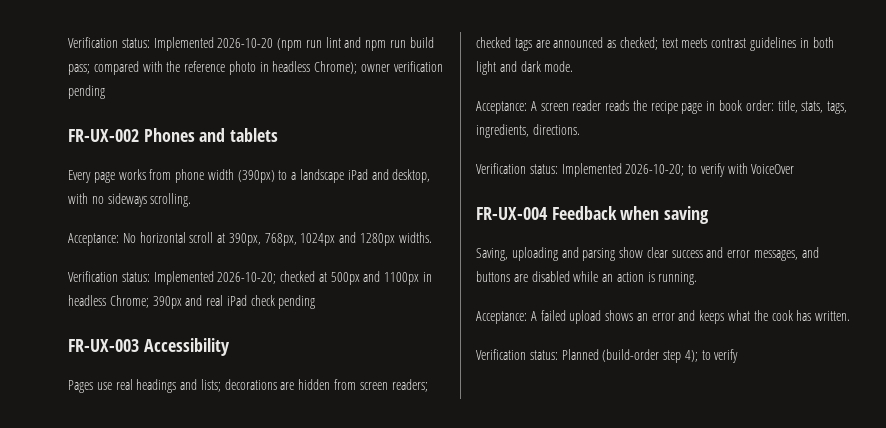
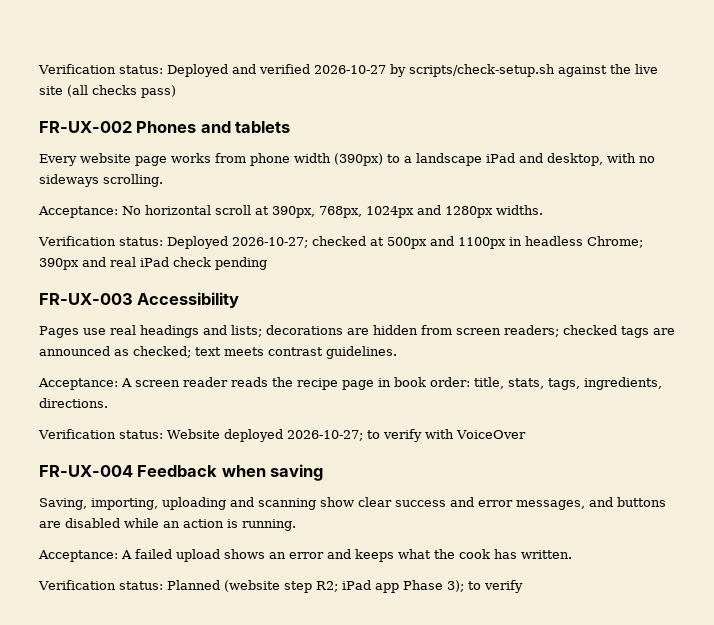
- Verification status: Implemented 2026-10-20 (npm run lint and npm run build pass; compared with the reference photo in headless Chrome); owner verification pending
+ Verification status: Deployed and verified 2026-10-27 by scripts/check-setup.sh against the live site (all checks pass)
- Every page works from phone width (390px) to a landscape iPad and desktop, with no sideways scrolling.
+ Every website page works from phone width (390px) to a landscape iPad and desktop, with no sideways scrolling.
- Verification status: Implemented 2026-10-20; checked at 500px and 1100px in headless Chrome; 390px and real iPad check pending
+ Verification status: Deployed 2026-10-27; checked at 500px and 1100px in headless Chrome; 390px and real iPad check pending
- Pages use real headings and lists; decorations are hidden from screen readers; checked tags are announced as checked; text meets contrast guidelines in both light and dark mode.
+ Pages use real headings and lists; decorations are hidden from screen readers; checked tags are announced as checked; text meets contrast guidelines.
- Verification status: Implemented 2026-10-20; to verify with VoiceOver
+ Verification status: Website deployed 2026-10-27; to verify with VoiceOver
- Saving, uploading and parsing show clear success and error messages, and buttons are disabled while an action is running.
+ Saving, importing, uploading and scanning show clear success and error messages, and buttons are disabled while an action is running.
- Verification status: Planned (build-order step 4); to verify
+ Verification status: Planned (website step R2; iPad app Phase 3); to verify

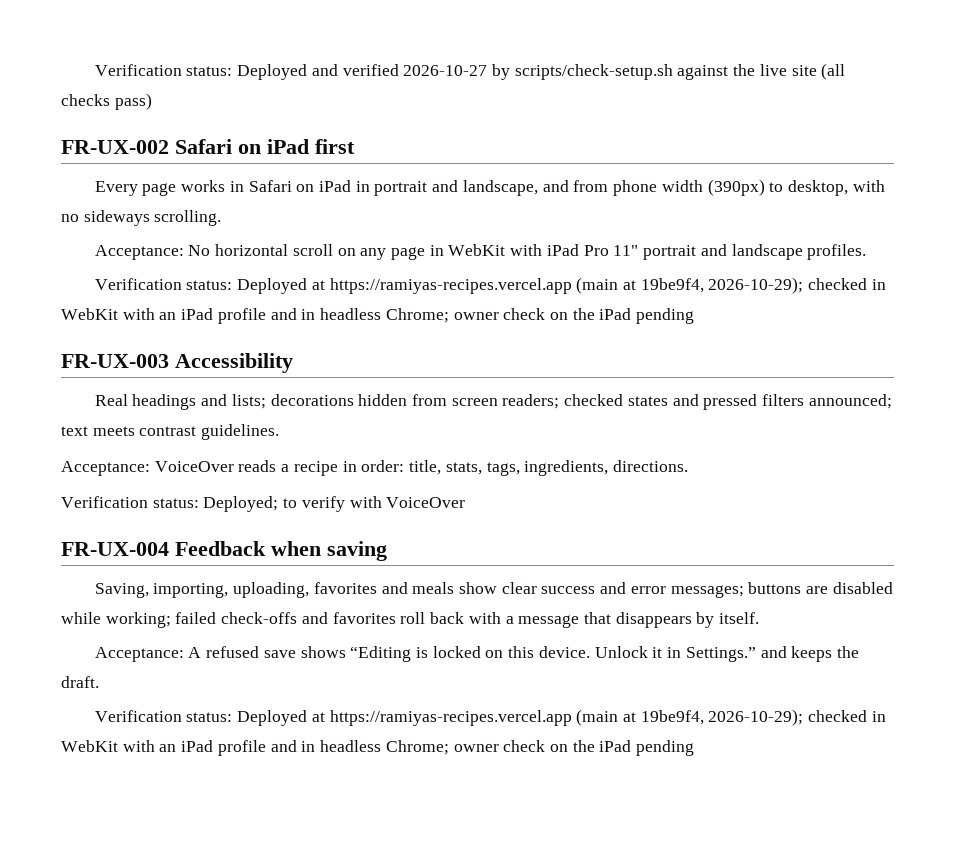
- FR-UX-002 Phones and tablets
+ FR-UX-002 Safari on iPad first
- Every website page works from phone width (390px) to a landscape iPad and desktop, with no sideways scrolling.
+ Every page works in Safari on iPad in portrait and landscape, and from phone width (390px) to desktop, with no sideways scrolling.
- Acceptance: No horizontal scroll at 390px, 768px, 1024px and 1280px widths.
- Verification status: Deployed 2026-10-27; checked at 500px and 1100px in headless Chrome; 390px and real iPad check pending
+ Acceptance: No horizontal scroll on any page in WebKit with iPad Pro 11" portrait and landscape profiles.
+ Verification status: Deployed at https://ramiyas-recipes.vercel.app (main at 19be9f4, 2026-10-29); checked in WebKit with an iPad profile and in headless Chrome; owner check on the iPad pending
- Pages use real headings and lists; decorations are hidden from screen readers; checked tags are announced as checked; text meets contrast guidelines.
+ Real headings and lists; decorations hidden from screen readers; checked states and pressed filters announced; text meets contrast guidelines.
- Acceptance: A screen reader reads the recipe page in book order: title, stats, tags, ingredients, directions.
+ Acceptance: VoiceOver reads a recipe in order: title, stats, tags, ingredients, directions.
- Verification status: Website deployed 2026-10-27; to verify with VoiceOver
+ Verification status: Deployed; to verify with VoiceOver
- Saving, importing, uploading and scanning show clear success and error messages, and buttons are disabled while an action is running.
- Acceptance: A failed upload shows an error and keeps what the cook has written.
- Verification status: Planned (website step R2; iPad app Phase 3); to verify
+ Saving, importing, uploading, favorites and meals show clear success and error messages; buttons are disabled while working; failed check-offs and favorites roll back with a message that disappears by itself.
+ Acceptance: A refused save shows “Editing is locked on this device. Unlock it in Settings.” and keeps the draft.
+ Verification status: Deployed at https://ramiyas-recipes.vercel.app (main at 19be9f4, 2026-10-29); checked in WebKit with an iPad profile and in headless Chrome; owner check on the iPad pending

